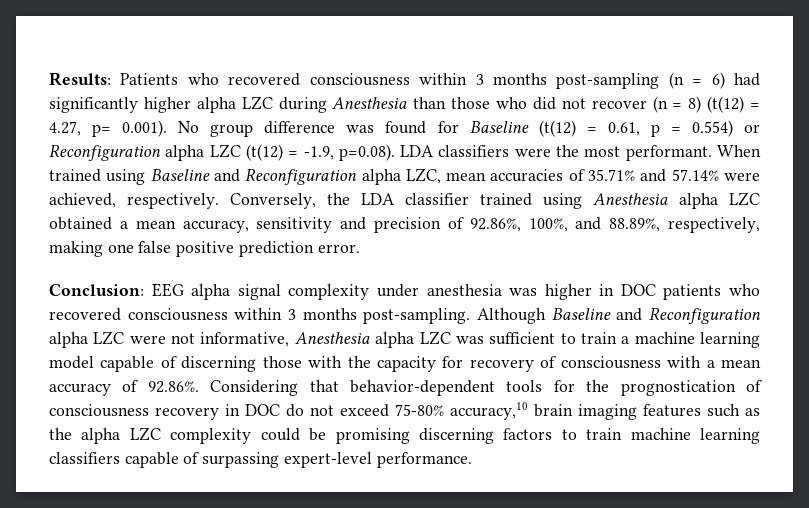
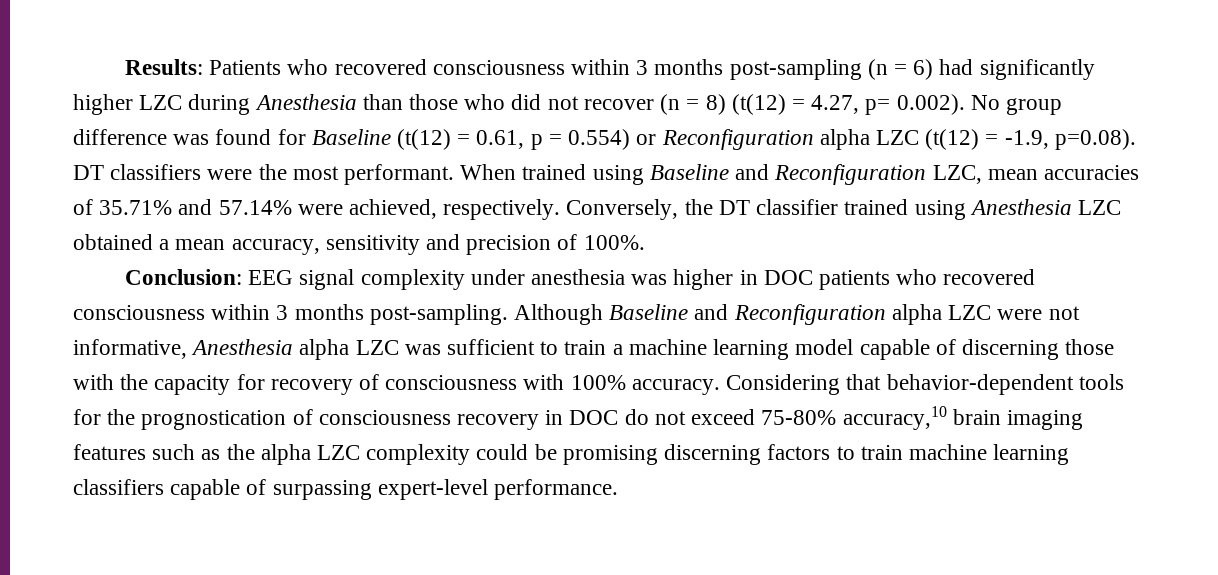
- Results: Patients who recovered consciousness within 3 months post-sampling (n = 6) had significantly higher alpha LZC during Anesthesia than those who did not recover (n = 8) (t(12) = 4.27, p= 0.001). No group difference was found for Baseline (t(12) = 0.61, p = 0.554) or Reconfiguration alpha LZC (t(12) = -1.9, p=0.08). LDA classifiers were the most performant.
+ Results: Patients who recovered consciousness within 3 months post-sampling (n = 6) had significantly higher LZC during Anesthesia than those who did not recover (n = 8) (t(12) = 4.27, p= 0.002). No group difference was found for Baseline (t(12) = 0.61, p = 0.554) or Reconfiguration alpha LZC (t(12) = -1.9, p=0.08). DT classifiers were the most performant.
- When trained using Baseline and Reconfiguration alpha LZC, mean accuracies of 35.71% and 57.14% were achieved, respectively.
+ When trained using Baseline and Reconfiguration LZC, mean accuracies of 35.71% and 57.14% were achieved, respectively.
- Conversely, the LDA classifier trained using Anesthesia alpha LZC obtained a mean accuracy, sensitivity and precision of 92.86%, 100%, and 88.89%, respectively, making one false positive prediction error.
+ Conversely, the DT classifier trained using Anesthesia LZC obtained a mean accuracy, sensitivity and precision of 100%.
- Conclusion: EEG alpha signal complexity under anesthesia was higher in DOC patients who recovered consciousness within 3 months post-sampling.
+ Conclusion: EEG signal complexity under anesthesia was higher in DOC patients who recovered consciousness within 3 months post-sampling.
- Although Baseline and Reconfiguration alpha LZC were not informative, Anesthesia alpha LZC was sufficient to train a machine learning model capable of discerning those with the capacity for recovery of consciousness with a mean accuracy of 92.86%. Considering that behavior-dependent tools for the prognostication of consciousness recovery in DOC do not exceed 75-80% accuracy,10 brain imaging features such as the alpha LZC complexity could be promising discerning factors to train machine learning classifiers capable of surpassing expert-level performance.
+ Although Baseline and Reconfiguration alpha LZC were not informative, Anesthesia alpha LZC was sufficient to train a machine learning model capable of discerning those with the capacity for recovery of consciousness with 100% accuracy. Considering that behavior-dependent tools for the prognostication of consciousness recovery in DOC do not exceed 75-80% accuracy,10 brain imaging features such as the alpha LZC complexity could be promising discerning factors to train machine learning classifiers capable of surpassing expert-level performance.

